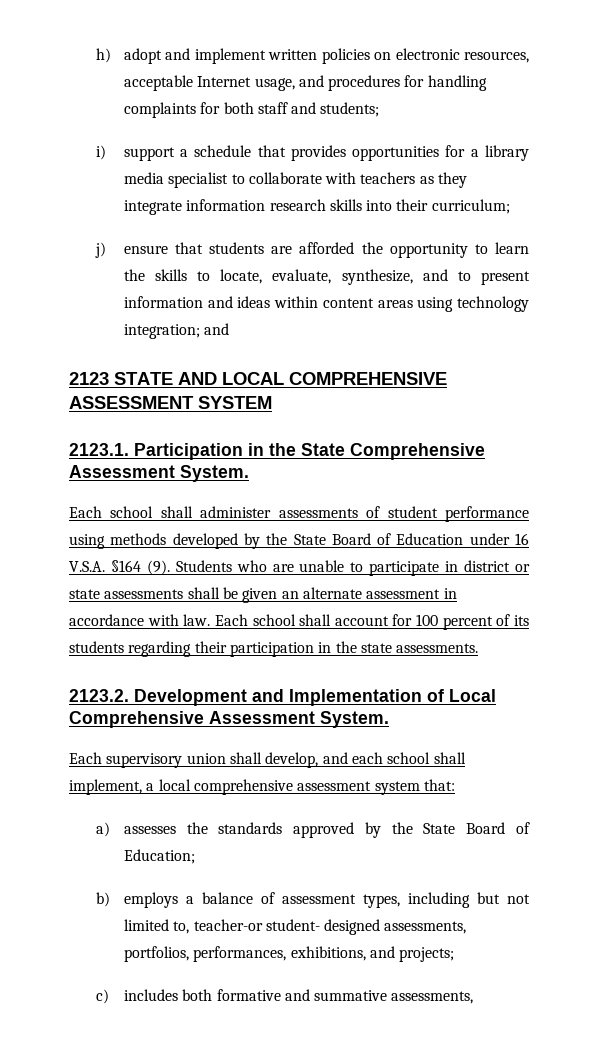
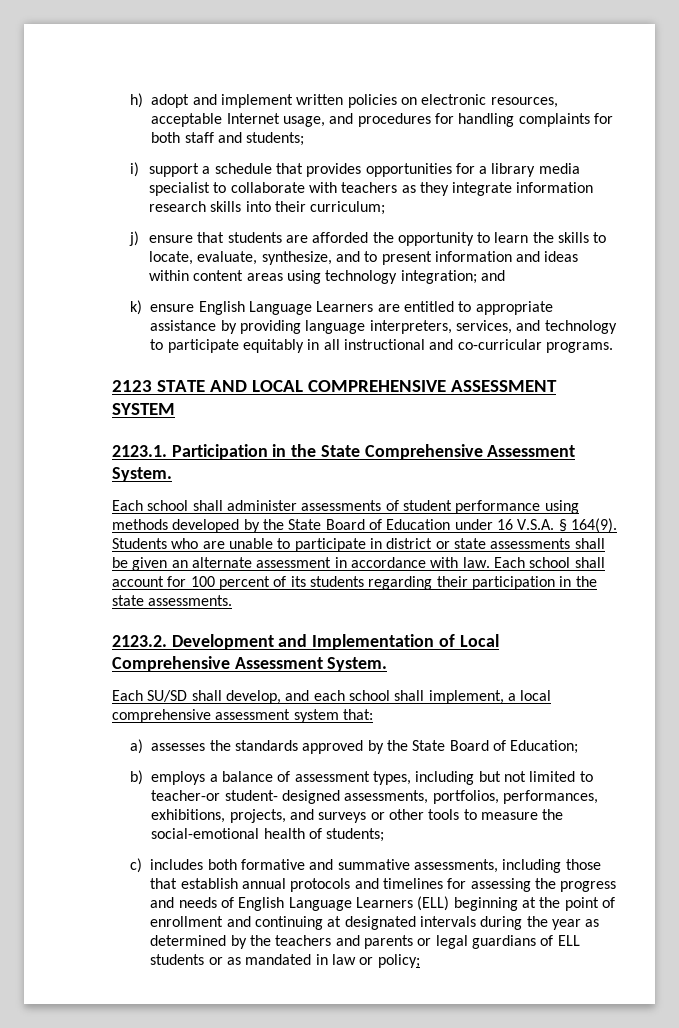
+ k) ensure English Language Learners are entitled to appropriate assistance by providing language interpreters, services, and technology to participate equitably in all instructional and co-curricular programs.
- Each school shall administer assessments of student performance using methods developed by the State Board of Education under 16 V.S.A. §164 (9).
+ Each school shall administer assessments of student performance using methods developed by the State Board of Education under 16 V.S.A. § 164(9).
- Each supervisory union shall develop, and each school shall implement, a local comprehensive assessment system that:
+ Each SU/SD shall develop, and each school shall implement, a local comprehensive assessment system that:
- b) employs a balance of assessment types, including but not limited to, teacher-or student- designed assessments, portfolios, performances, exhibitions, and projects;
+ b) employs a balance of assessment types, including but not limited to teacher-or student- designed assessments, portfolios, performances, exhibitions, projects, and surveys or other tools to measure the social-emotional health of students;
- c) includes both formative and summative assessments,
+ c) includes both formative and summative assessments, including those that establish annual protocols and timelines for assessing the progress and needs of English Language Learners (ELL) beginning at the point of enrollment and continuing at designated intervals during the year as determined by the teachers and parents or legal guardians of ELL students or as mandated in law or policy;

